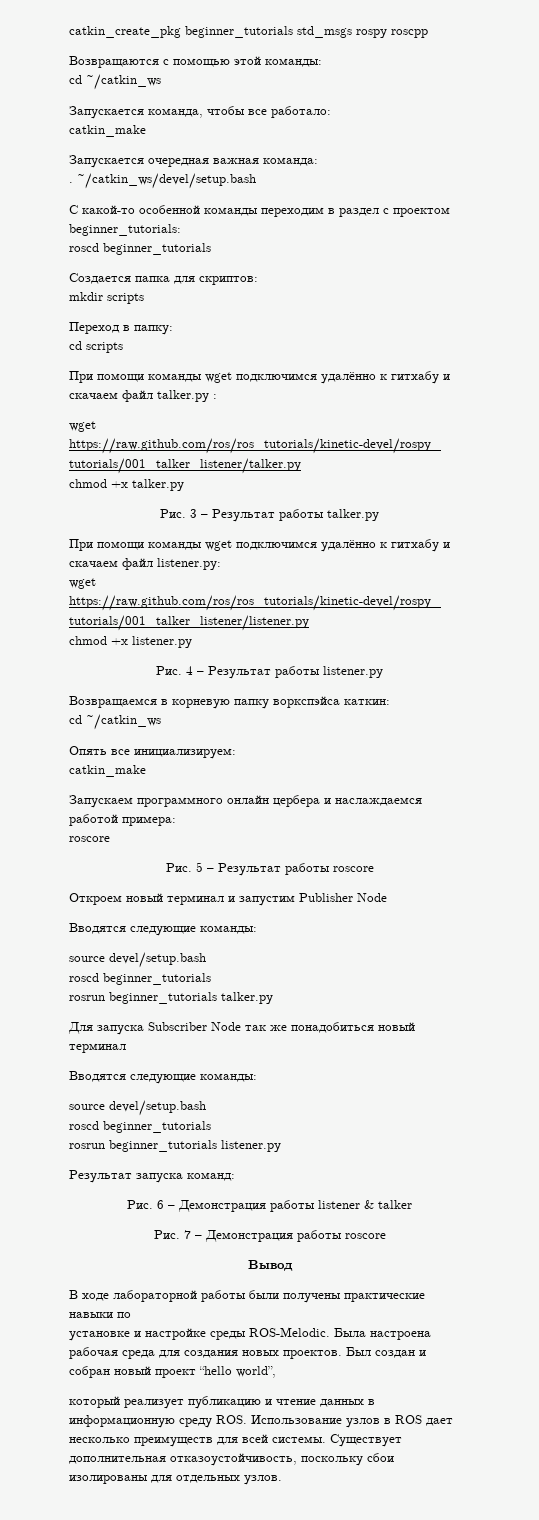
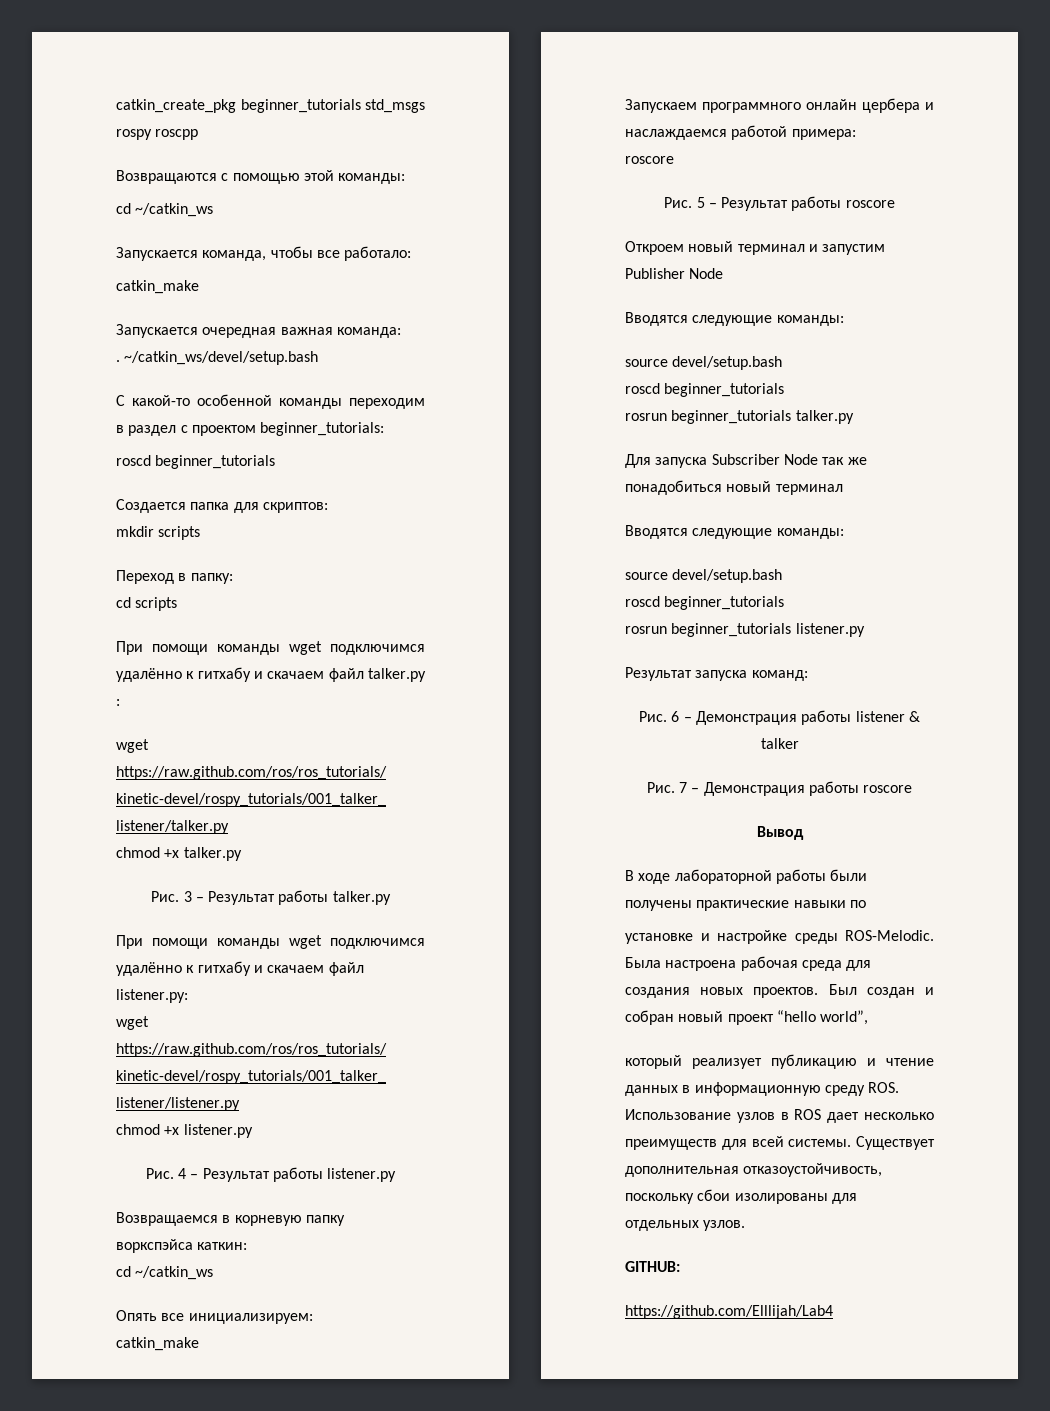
+ GITHUB:
+ https://github.com/Elllijah/Lab4

